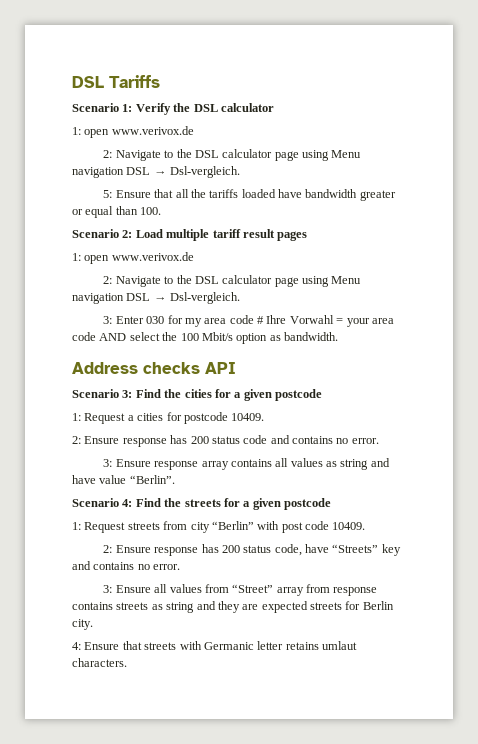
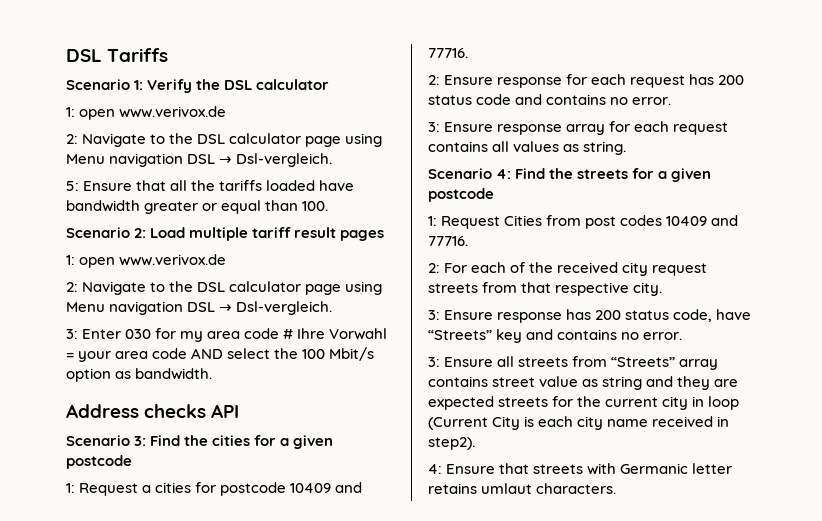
- 1: Request a cities for postcode 10409.
- 2: Ensure response has 200 status code and contains no error.
+ 1: Request a cities for postcode 10409 and 77716.
+ 2: Ensure response for each request has 200 status code and contains no error.
- 3: Ensure response array contains all values as string and have value “Berlin”.
+ 3: Ensure response array for each request contains all values as string.
- 1: Request streets from city “Berlin” with post code 10409.
- 2: Ensure response has 200 status code, have “Streets” key and contains no error.
+ 1: Request Cities from post codes 10409 and 77716.
+ 2: For each of the received city request streets from that respective city.
+ 3: Ensure response has 200 status code, have “Streets” key and contains no error.
- 3: Ensure all values from “Street” array from response contains streets as string and they are expected streets for Berlin city.
+ 3: Ensure all streets from “Streets” array contains street value as string and they are expected streets for the current city in loop (Current City is each city name received in step2).

